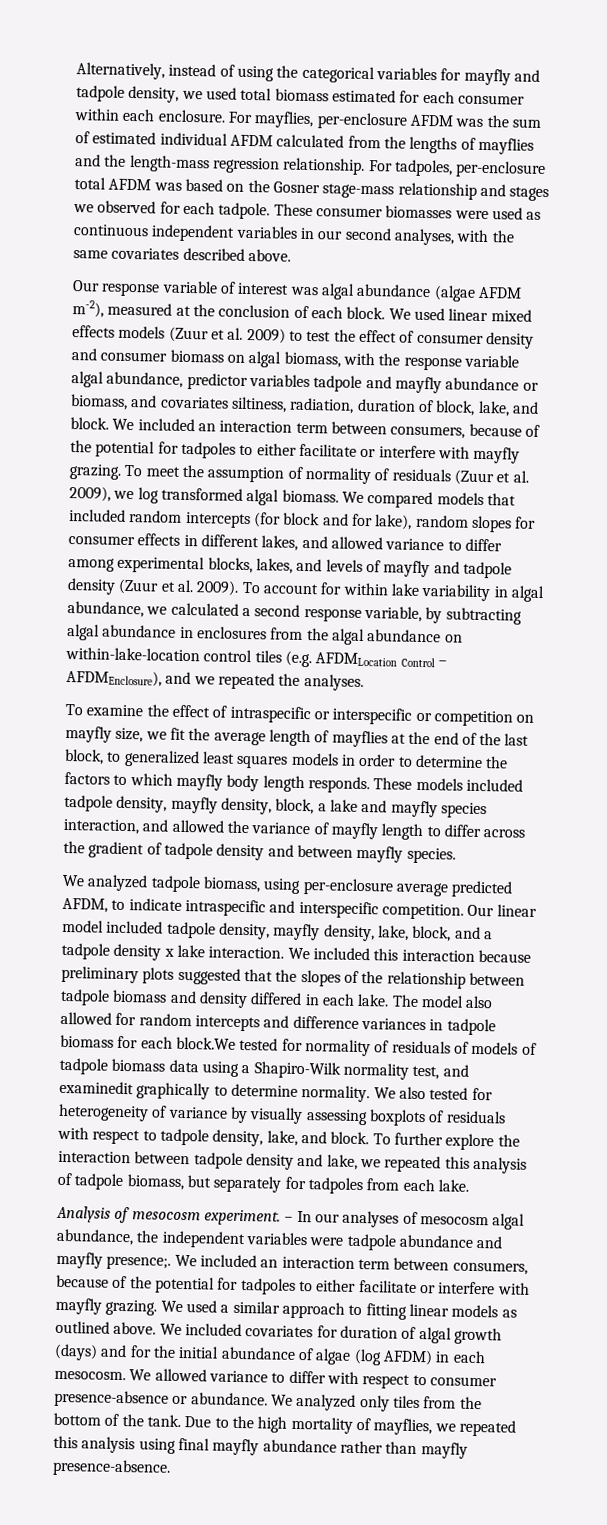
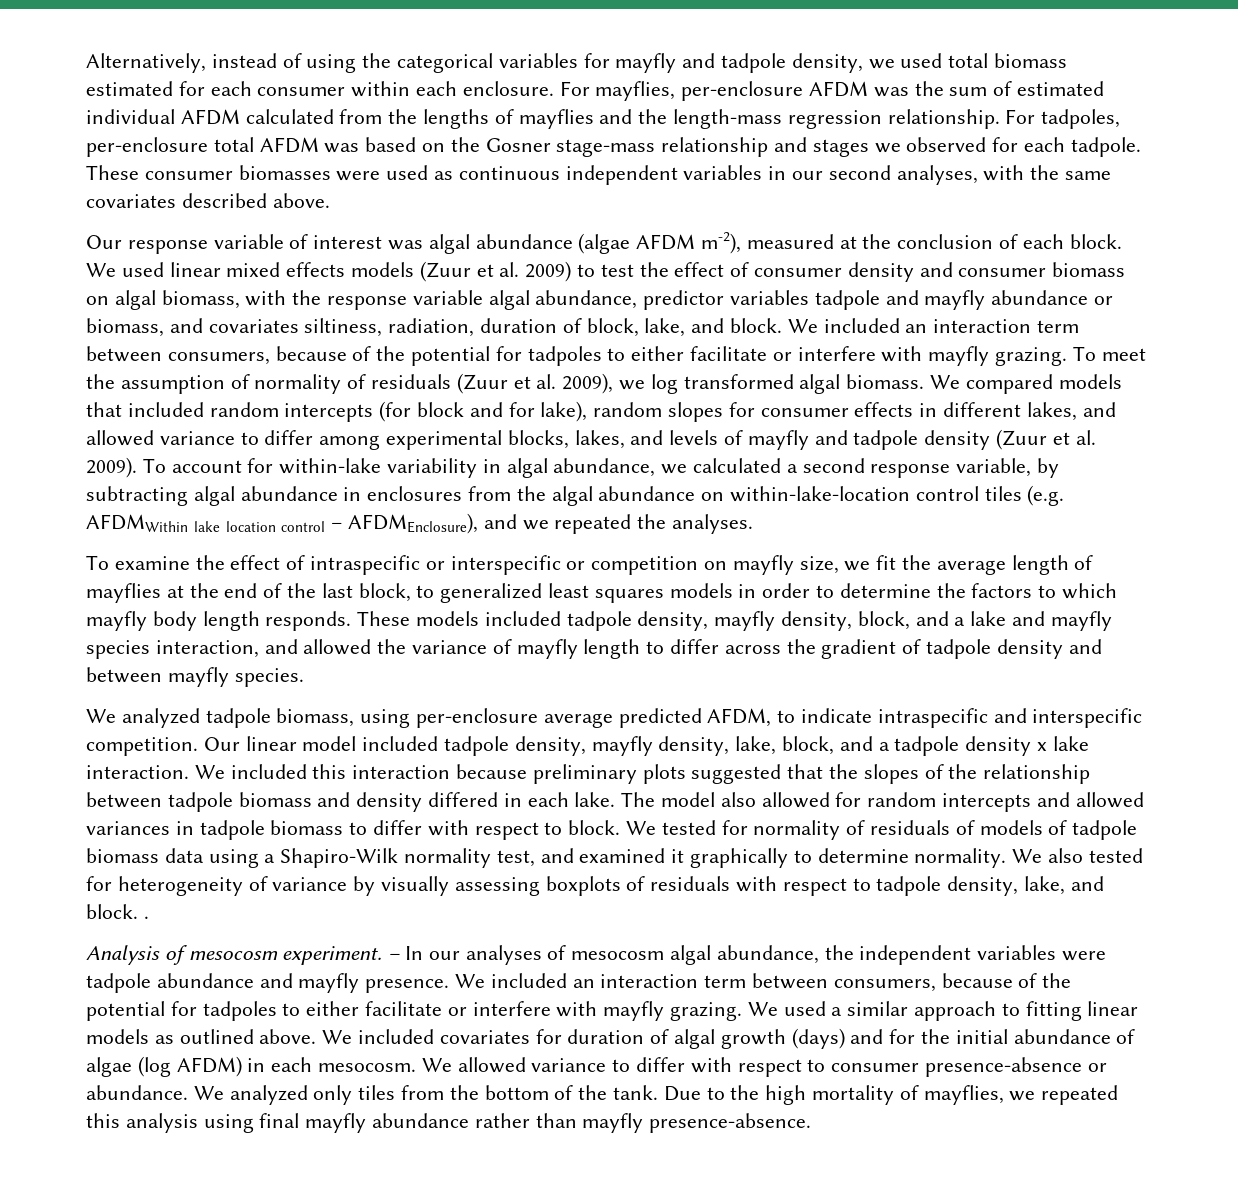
- To account for within lake variability in algal abundance, we calculated a second response variable, by subtracting algal abundance in enclosures from the algal abundance on within-lake-location control tiles (e.g. AFDMLocation Control – AFDMEnclosure), and we repeated the analyses.
+ To account for within-lake variability in algal abundance, we calculated a second response variable, by subtracting algal abundance in enclosures from the algal abundance on within-lake-location control tiles (e.g. AFDMWithin lake location control – AFDMEnclosure), and we repeated the analyses.
- These models included tadpole density, mayfly density, block, a lake and mayfly species interaction, and allowed the variance of mayfly length to differ across the gradient of tadpole density and between mayfly species.
+ These models included tadpole density, mayfly density, block, and a lake and mayfly species interaction, and allowed the variance of mayfly length to differ across the gradient of tadpole density and between mayfly species.
- The model also allowed for random intercepts and difference variances in tadpole biomass for each block.We tested for normality of residuals of models of tadpole biomass data using a Shapiro-Wilk normality test, and examinedit graphically to determine normality.
+ The model also allowed for random intercepts and allowed variances in tadpole biomass to differ with respect to block. We tested for normality of residuals of models of tadpole biomass data using a Shapiro-Wilk normality test, and examined it graphically to determine normality.
- We also tested for heterogeneity of variance by visually assessing boxplots of residuals with respect to tadpole density, lake, and block. To further explore the interaction between tadpole density and lake, we repeated this analysis of tadpole biomass, but separately for tadpoles from each lake.
+ We also tested for heterogeneity of variance by visually assessing boxplots of residuals with respect to tadpole density, lake, and block. .
- – In our analyses of mesocosm algal abundance, the independent variables were tadpole abundance and mayfly presence;.
+ – In our analyses of mesocosm algal abundance, the independent variables were tadpole abundance and mayfly presence.

